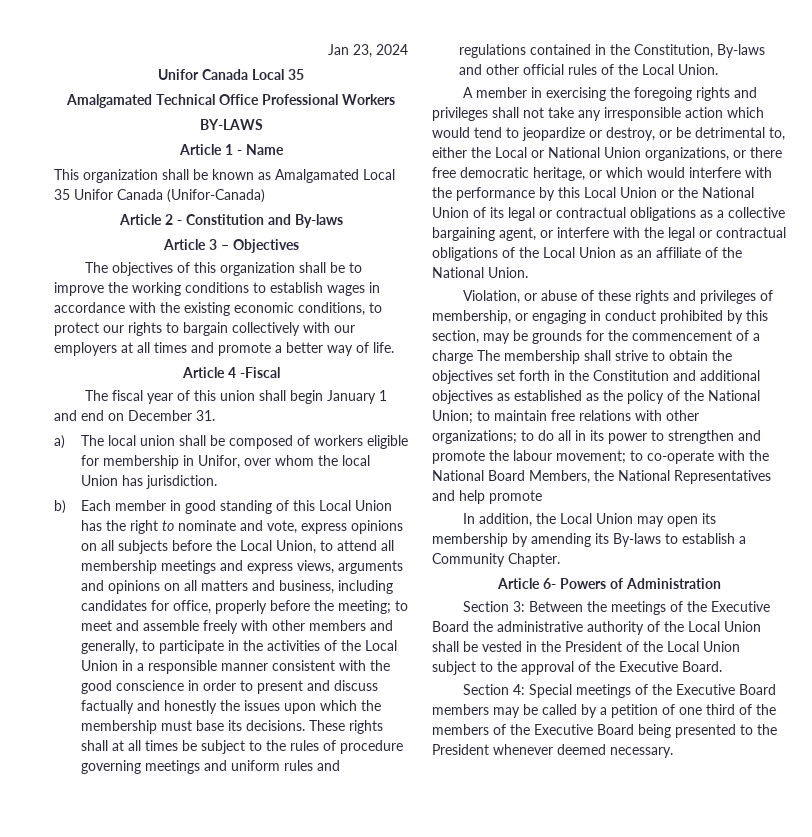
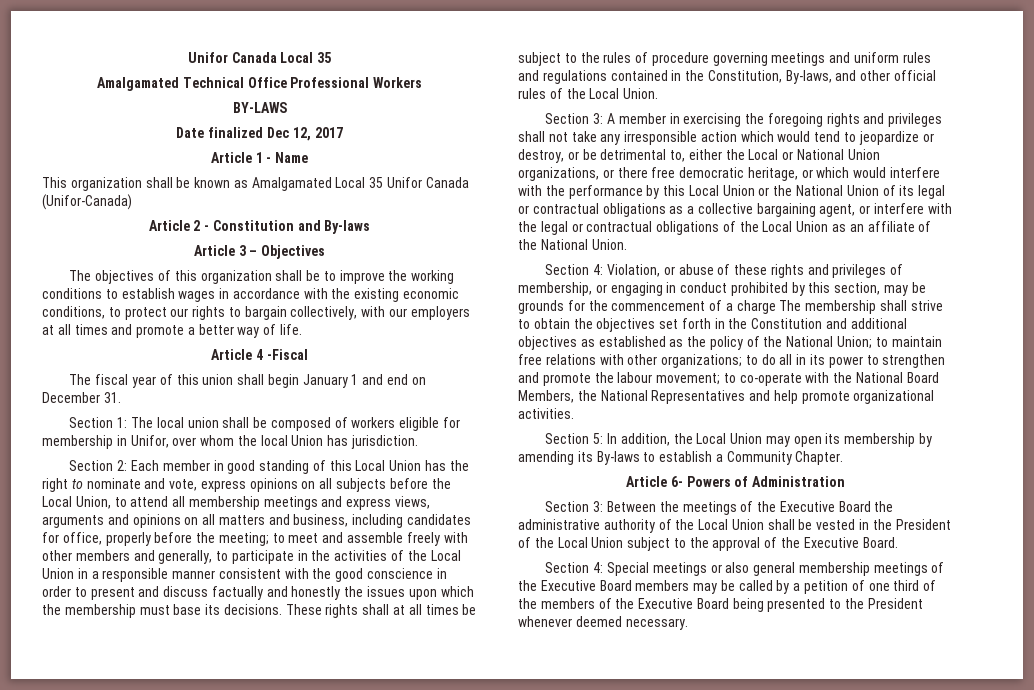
- Jan 23, 2024
+ Date finalized Dec 12, 2017
- The objectives of this organization shall be to improve the working conditions to establish wages in accordance with the existing economic conditions, to protect our rights to bargain collectively with our employers at all times and promote a better way of life.
+ The objectives of this organization shall be to improve the working conditions to establish wages in accordance with the existing economic conditions, to protect our rights to bargain collectively, with our employers at all times and promote a better way of life.
- a) The local union shall be composed of workers eligible for membership in Unifor, over whom the local Union has jurisdiction.
+ Section 1: The local union shall be composed of workers eligible for membership in Unifor, over whom the local Union has jurisdiction.
- b) Each member in good standing of this Local Union has the right to nominate and vote, express opinions on all subjects before the Local Union, to attend all membership meetings and express views, arguments and opinions on all matters and business, including candidates for office, properly before the meeting;
+ Section 2: Each member in good standing of this Local Union has the right to nominate and vote, express opinions on all subjects before the Local Union, to attend all membership meetings and express views, arguments and opinions on all matters and business, including candidates for office, properly before the meeting;
- These rights shall at all times be subject to the rules of procedure governing meetings and uniform rules and regulations contained in the Constitution, By-laws and other official rules of the Local Union.
- A member in exercising the foregoing rights and privileges shall not take any irresponsible action which would tend to jeopardize or destroy, or be detrimental to, either the Local or National Union organizations, or there free democratic heritage, or which would interfere with the performance by this Local Union or the National Union of its legal or contractual obligations as a collective bargaining agent, or interfere with the legal or contractual obligations of the Local Union as an affiliate of the National Union.
- Violation, or abuse of these rights and privileges of membership, or engaging in conduct prohibited by this section, may be grounds for the commencement of a charge The membership shall strive to obtain the objectives set forth in the Constitution and additional objectives as established as the policy of the National Union;
+ These rights shall at all times be subject to the rules of procedure governing meetings and uniform rules and regulations contained in the Constitution, By-laws, and other official rules of the Local Union.
+ Section 3: A member in exercising the foregoing rights and privileges shall not take any irresponsible action which would tend to jeopardize or destroy, or be detrimental to, either the Local or National Union organizations, or there free democratic heritage, or which would interfere with the performance by this Local Union or the National Union of its legal or contractual obligations as a collective bargaining agent, or interfere with the legal or contractual obligations of the Local Union as an affiliate of the National Union.
+ Section 4: Violation, or abuse of these rights and privileges of membership, or engaging in conduct prohibited by this section, may be grounds for the commencement of a charge The membership shall strive to obtain the objectives set forth in the Constitution and additional objectives as established as the policy of the National Union;
- to co-operate with the National Board Members, the National Representatives and help promote
- In addition, the Local Union may open its membership by amending its By-laws to establish a Community Chapter.
+ to co-operate with the National Board Members, the National Representatives and help promote organizational activities.
+ Section 5: In addition, the Local Union may open its membership by amending its By-laws to establish a Community Chapter.
- Section 4: Special meetings of the Executive Board members may be called by a petition of one third of the members of the Executive Board being presented to the President whenever deemed necessary.
+ Section 4: Special meetings or also general membership meetings of the Executive Board members may be called by a petition of one third of the members of the Executive Board being presented to the President whenever deemed necessary.

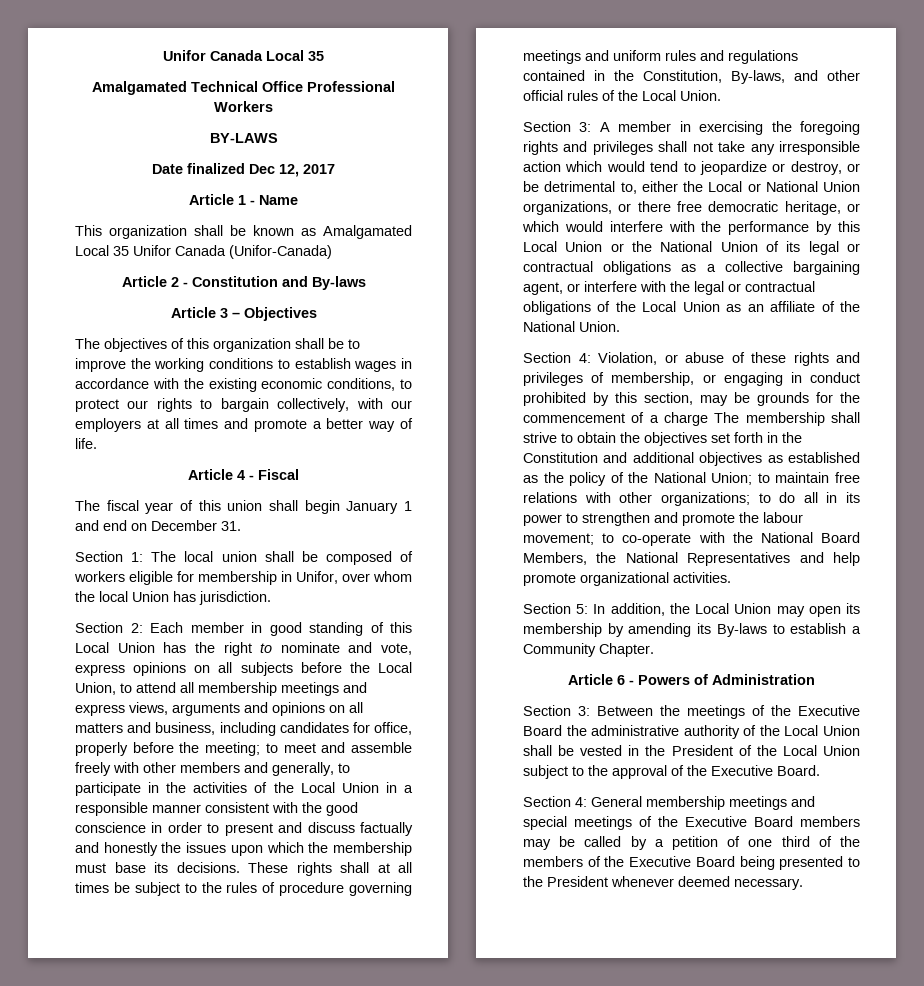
- Article 4 -Fiscal
+ Article 4 - Fiscal
- Article 6- Powers of Administration
+ Article 6 - Powers of Administration
- Section 4: Special meetings or also general membership meetings of the Executive Board members may be called by a petition of one third of the members of the Executive Board being presented to the President whenever deemed necessary.
+ Section 4: General membership meetings and special meetings of the Executive Board members may be called by a petition of one third of the members of the Executive Board being presented to the President whenever deemed necessary.

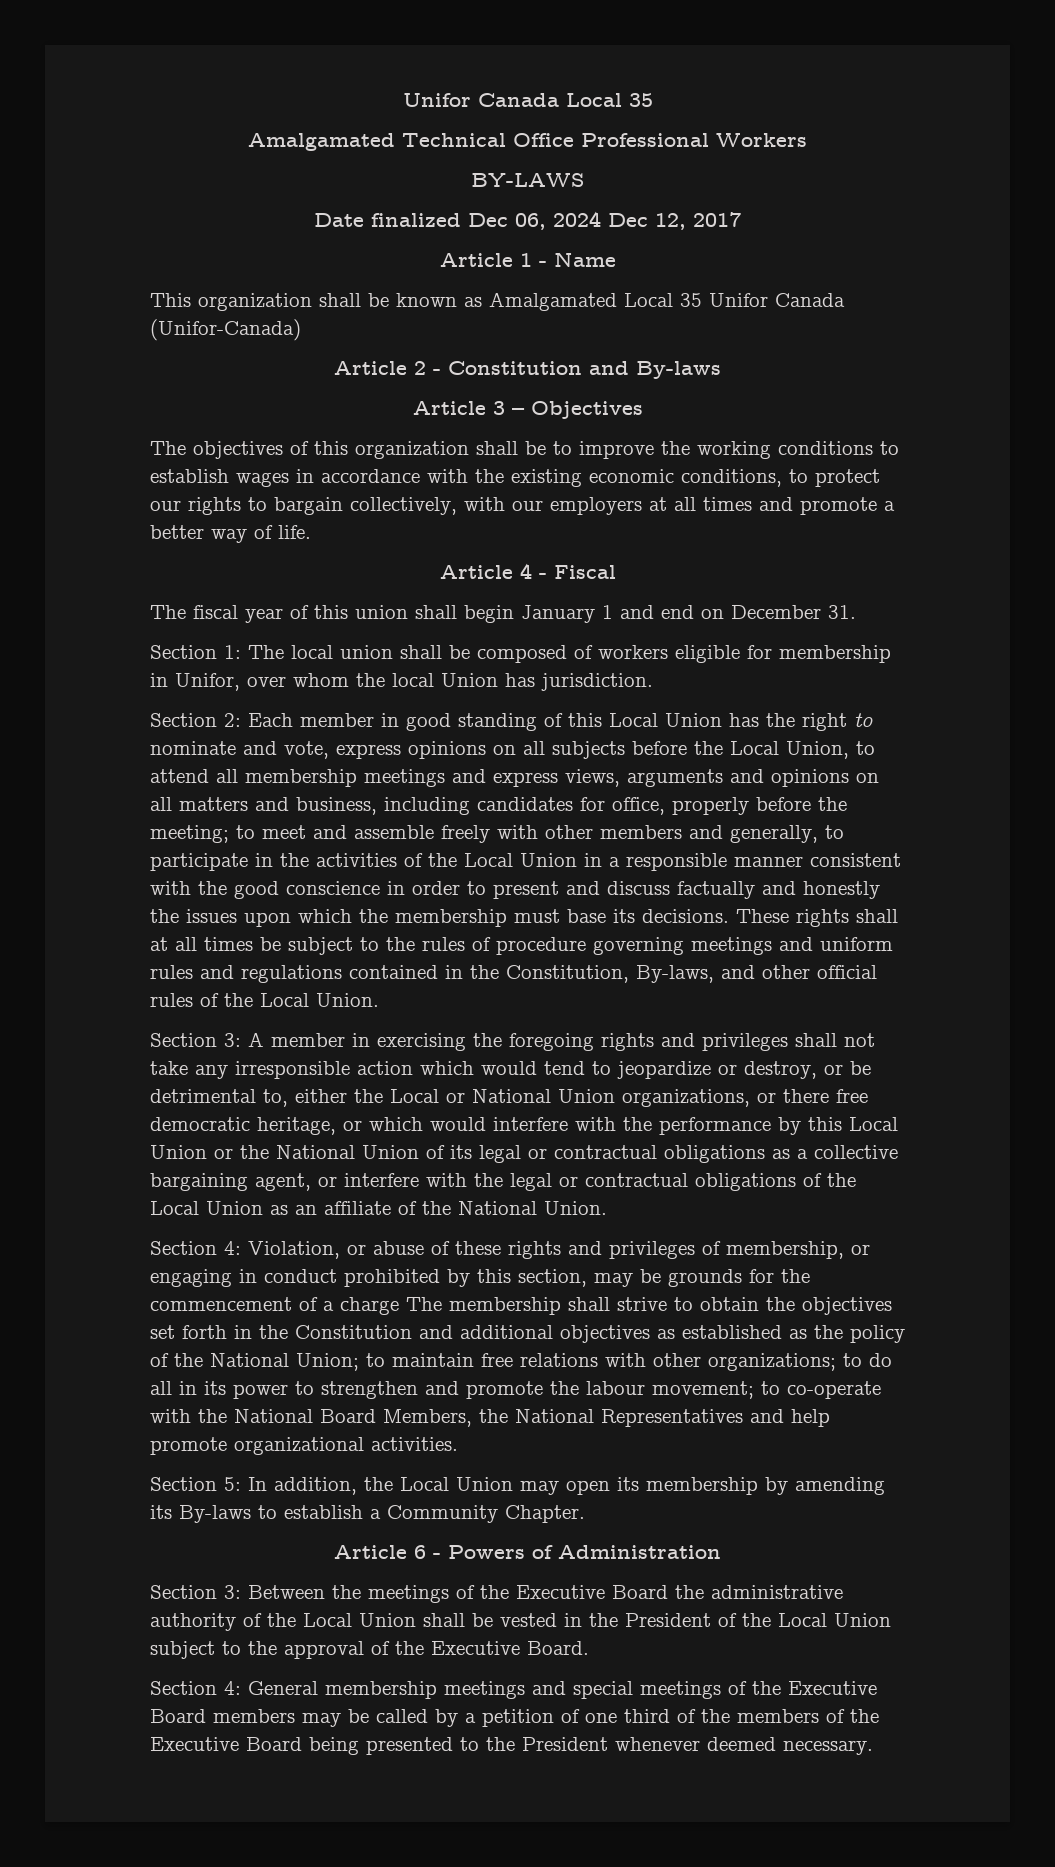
- Date finalized Dec 12, 2017
+ Date finalized Dec 06, 2024 Dec 12, 2017

